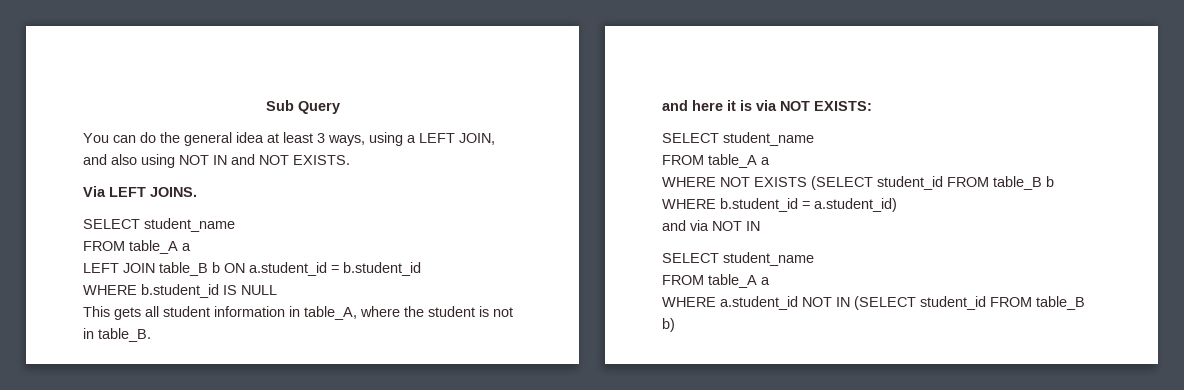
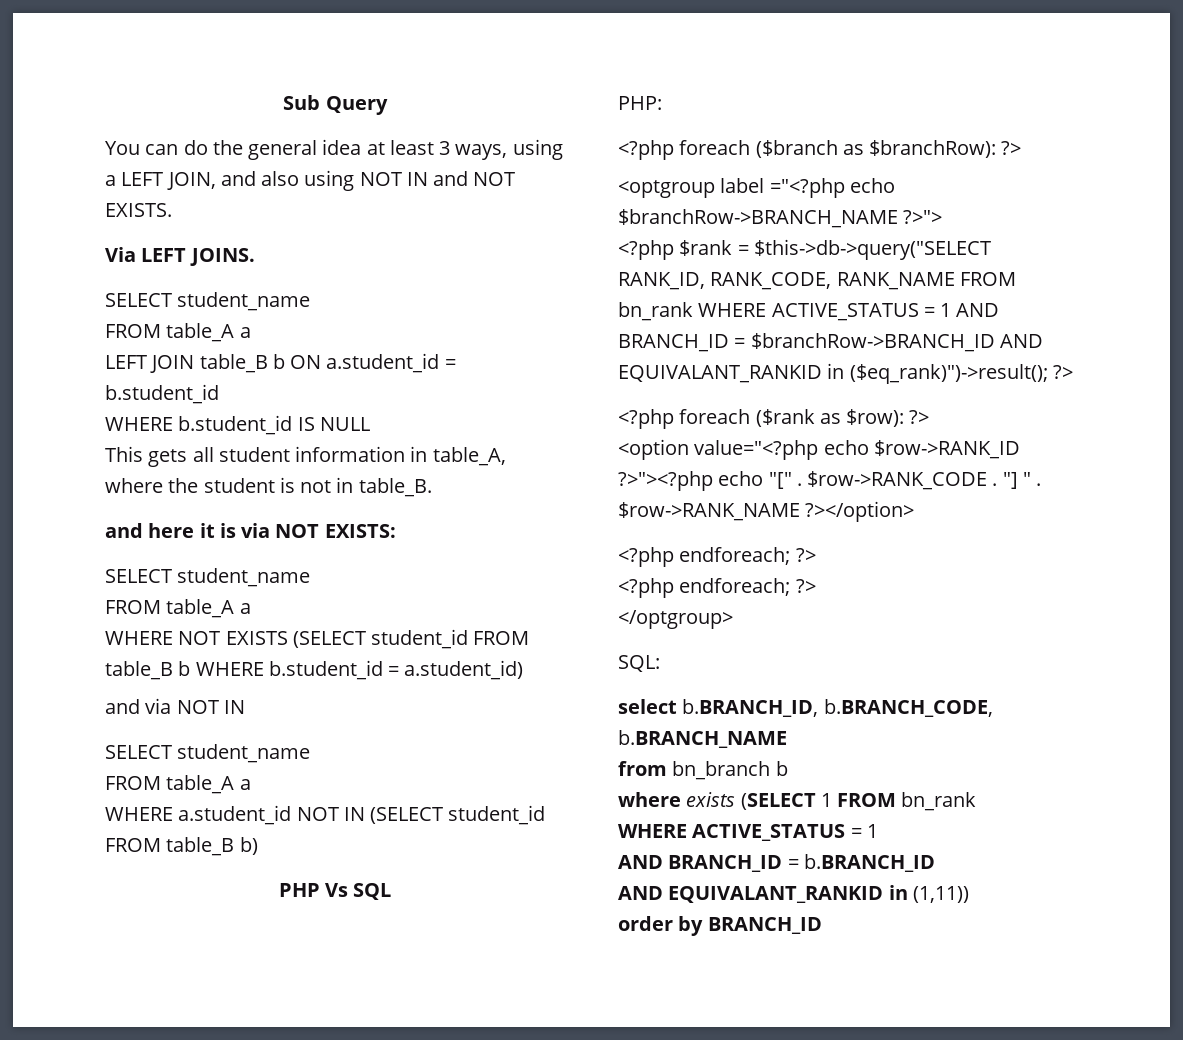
+ PHP Vs SQL
+ PHP:
+ <?php foreach ($branch as $branchRow): ?>
+ <optgroup label ="<?php echo $branchRow->BRANCH_NAME ?>">
+ <?php $rank = $this->db->query("SELECT RANK_ID, RANK_CODE, RANK_NAME FROM bn_rank WHERE ACTIVE_STATUS = 1 AND BRANCH_ID = $branchRow->BRANCH_ID AND EQUIVALANT_RANKID in ($eq_rank)")->result(); ?>
+ <?php foreach ($rank as $row): ?>
+ <option value="<?php echo $row->RANK_ID ?>"><?php echo "[" . $row->RANK_CODE . "] " . $row->RANK_NAME ?></option>
+ <?php endforeach; ?>
+ <?php endforeach; ?>
+ </optgroup>
+ SQL:
+ select b.BRANCH_ID, b.BRANCH_CODE, b.BRANCH_NAME
+ from bn_branch b
+ where exists (SELECT 1 FROM bn_rank
+ WHERE ACTIVE_STATUS = 1
+ AND BRANCH_ID = b.BRANCH_ID
+ AND EQUIVALANT_RANKID in (1,11))
+ order by BRANCH_ID

